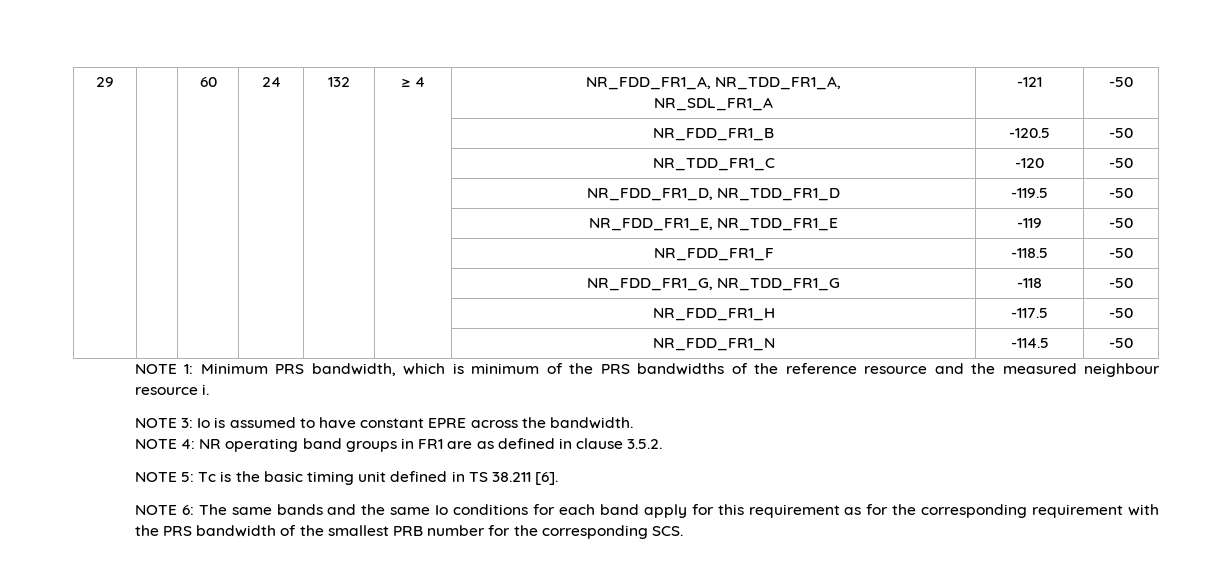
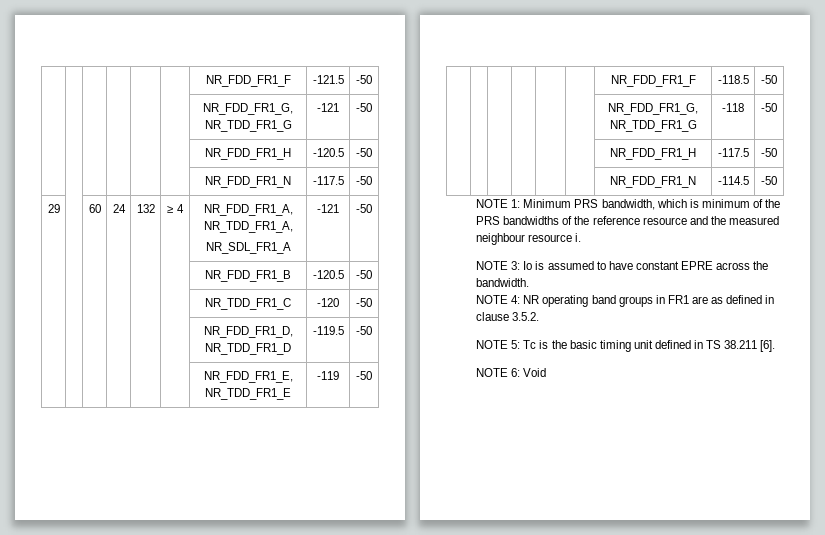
+ | | | | | | NR_FDD_FR1_F | -121.5 | -50
+ | | | | | | NR_FDD_FR1_G, NR_TDD_FR1_G | -121 | -50
+ | | | | | | NR_FDD_FR1_H | -120.5 | -50
+ | | | | | | NR_FDD_FR1_N | -117.5 | -50
- NOTE 6: The same bands and the same Io conditions for each band apply for this requirement as for the corresponding requirement with the PRS bandwidth of the smallest PRB number for the corresponding SCS.
+ NOTE 6: Void

